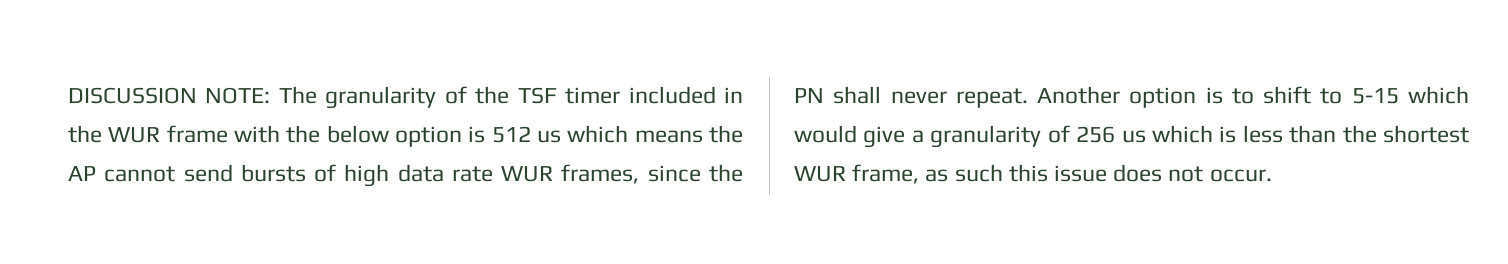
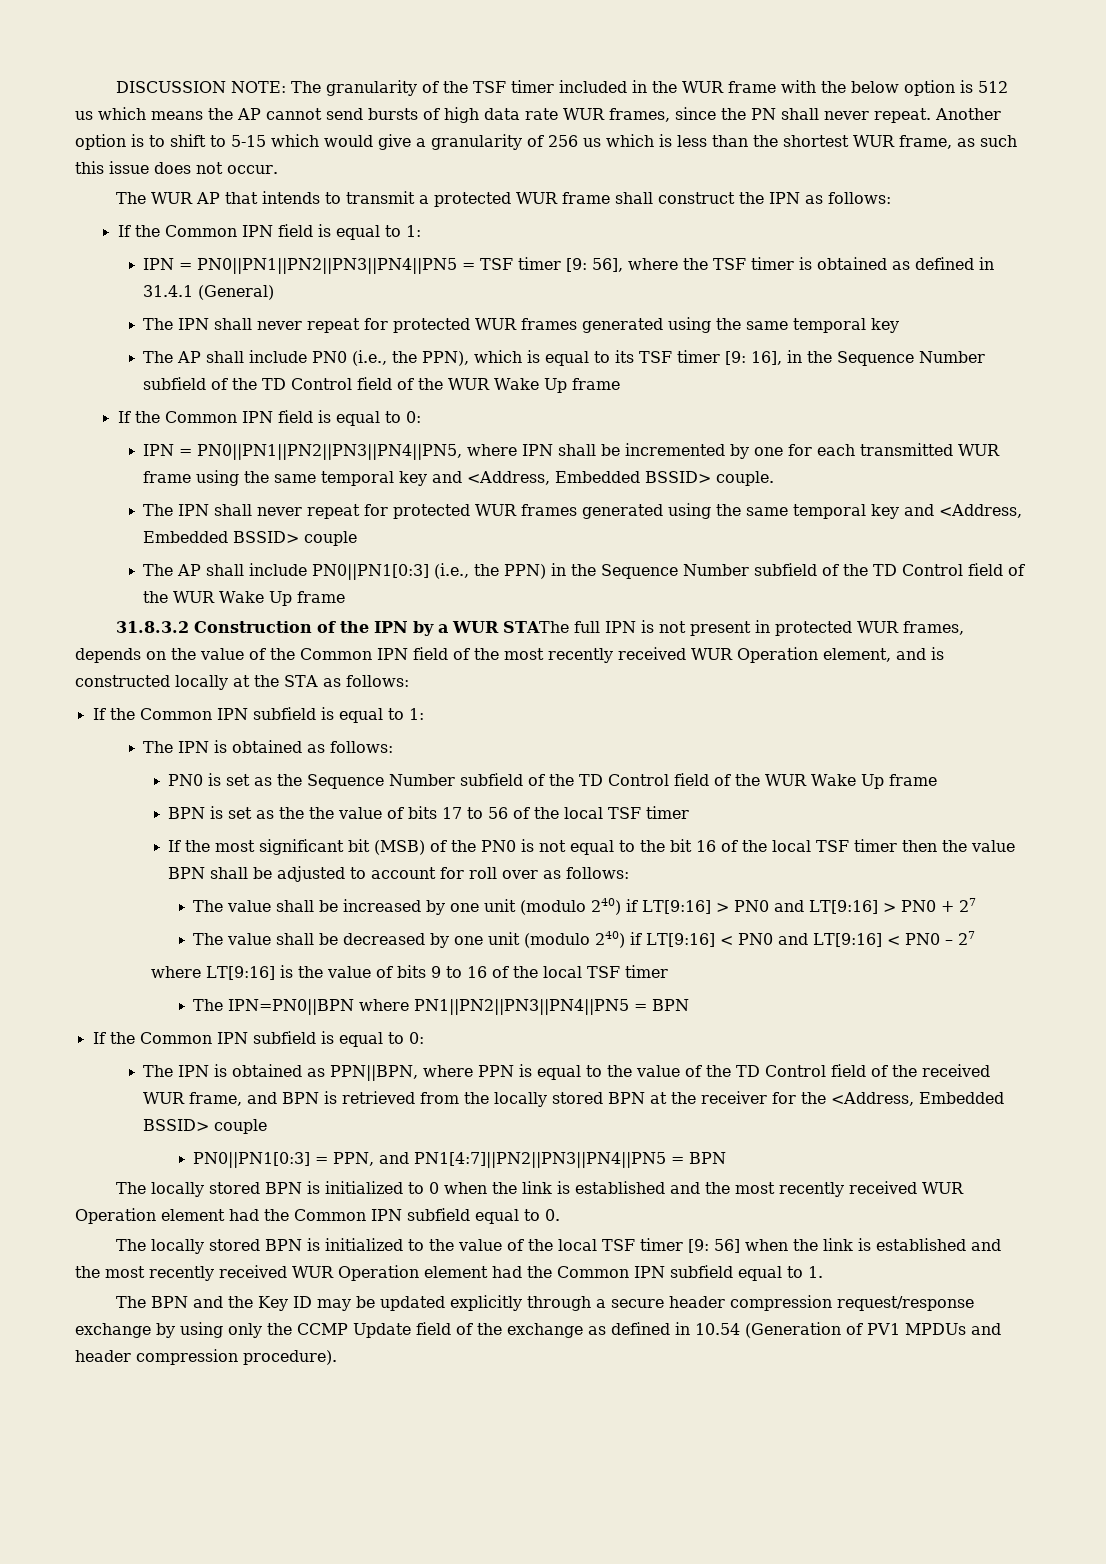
+ The WUR AP that intends to transmit a protected WUR frame shall construct the IPN as follows:
+ If the Common IPN field is equal to 1:
+ IPN = PN0||PN1||PN2||PN3||PN4||PN5 = TSF timer [9: 56], where the TSF timer is obtained as defined in 31.4.1 (General)
+ The IPN shall never repeat for protected WUR frames generated using the same temporal key
+ The AP shall include PN0 (i.e., the PPN), which is equal to its TSF timer [9: 16], in the Sequence Number subfield of the TD Control field of the WUR Wake Up frame
+ If the Common IPN field is equal to 0:
+ IPN = PN0||PN1||PN2||PN3||PN4||PN5, where IPN shall be incremented by one for each transmitted WUR frame using the same temporal key and <Address, Embedded BSSID> couple.
+ The IPN shall never repeat for protected WUR frames generated using the same temporal key and <Address, Embedded BSSID> couple
+ The AP shall include PN0||PN1[0:3] (i.e., the PPN) in the Sequence Number subfield of the TD Control field of the WUR Wake Up frame
+ 31.8.3.2 Construction of the IPN by a WUR STAThe full IPN is not present in protected WUR frames, depends on the value of the Common IPN field of the most recently received WUR Operation element, and is constructed locally at the STA as follows:
+ If the Common IPN subfield is equal to 1:
+ The IPN is obtained as follows:
+ PN0 is set as the Sequence Number subfield of the TD Control field of the WUR Wake Up frame
+ BPN is set as the the value of bits 17 to 56 of the local TSF timer
+ If the most significant bit (MSB) of the PN0 is not equal to the bit 16 of the local TSF timer then the value BPN shall be adjusted to account for roll over as follows:
+ The value shall be increased by one unit (modulo 240) if LT[9:16] > PN0 and LT[9:16] > PN0 + 27
+ The value shall be decreased by one unit (modulo 240) if LT[9:16] < PN0 and LT[9:16] < PN0 – 27
+ where LT[9:16] is the value of bits 9 to 16 of the local TSF timer
+ The IPN=PN0||BPN where PN1||PN2||PN3||PN4||PN5 = BPN
+ If the Common IPN subfield is equal to 0:
+ The IPN is obtained as PPN||BPN, where PPN is equal to the value of the TD Control field of the received WUR frame, and BPN is retrieved from the locally stored BPN at the receiver for the <Address, Embedded BSSID> couple
+ PN0||PN1[0:3] = PPN, and PN1[4:7]||PN2||PN3||PN4||PN5 = BPN
+ The locally stored BPN is initialized to 0 when the link is established and the most recently received WUR Operation element had the Common IPN subfield equal to 0.
+ The locally stored BPN is initialized to the value of the local TSF timer [9: 56] when the link is established and the most recently received WUR Operation element had the Common IPN subfield equal to 1.
+ The BPN and the Key ID may be updated explicitly through a secure header compression request/response exchange by using only the CCMP Update field of the exchange as defined in 10.54 (Generation of PV1 MPDUs and header compression procedure).

